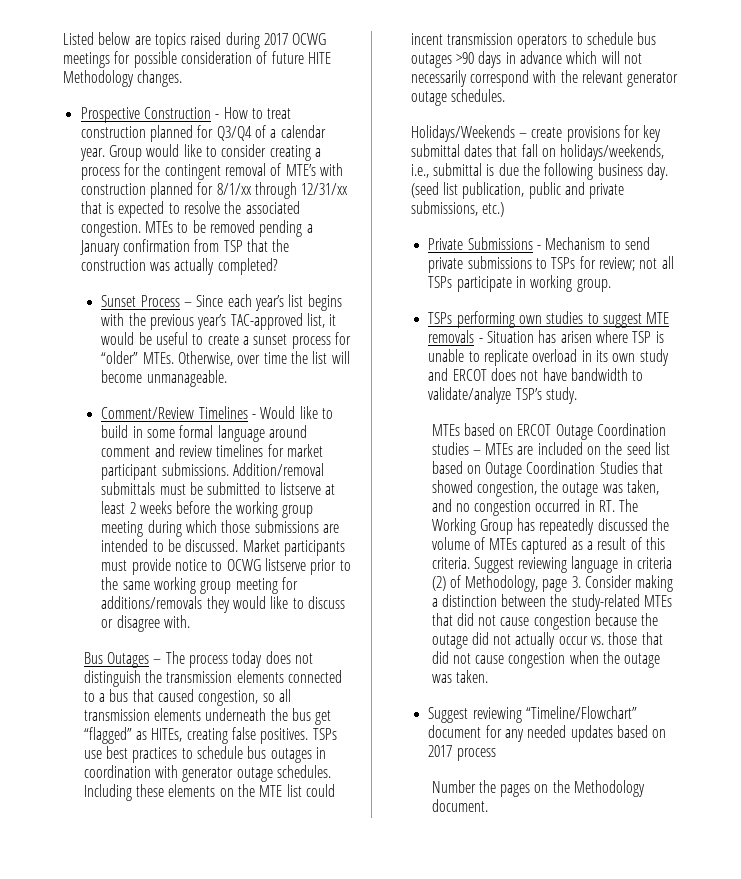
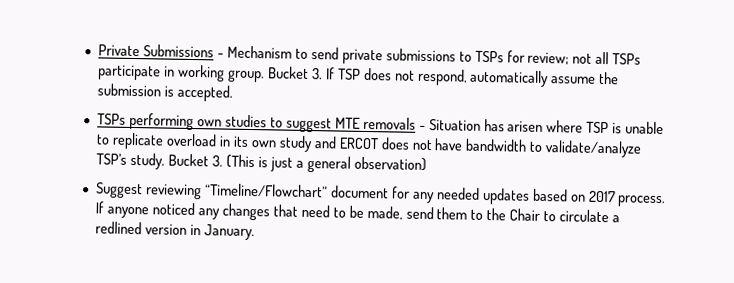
- Listed below are topics raised during 2017 OCWG meetings for possible consideration of future HITE Methodology changes.
- Prospective Construction - How to treat construction planned for Q3/Q4 of a calendar year. Group would like to consider creating a process for the contingent removal of MTE’s with construction planned for 8/1/xx through 12/31/xx that is expected to resolve the associated congestion. MTEs to be removed pending a January confirmation from TSP that the construction was actually completed?
- Sunset Process – Since each year’s list begins with the previous year’s TAC-approved list, it would be useful to create a sunset process for “older” MTEs. Otherwise, over time the list will become unmanageable.
- Comment/Review Timelines - Would like to build in some formal language around comment and review timelines for market participant submissions. Addition/removal submittals must be submitted to listserve at least 2 weeks before the working group meeting during which those submissions are intended to be discussed. Market participants must provide notice to OCWG listserve prior to the same working group meeting for additions/removals they would like to discuss or disagree with.
- Bus Outages – The process today does not distinguish the transmission elements connected to a bus that caused congestion, so all transmission elements underneath the bus get “flagged” as HITEs, creating false positives. TSPs use best practices to schedule bus outages in coordination with generator outage schedules. Including these elements on the MTE list could incent transmission operators to schedule bus outages >90 days in advance which will not necessarily correspond with the relevant generator outage schedules.
- Holidays/Weekends – create provisions for key submittal dates that fall on holidays/weekends, i.e., submittal is due the following business day. (seed list publication, public and private submissions, etc.)
+ Bucket 3. If TSP does not respond, automatically assume the submission is accepted.
- TSPs performing own studies to suggest MTE removals - Situation has arisen where TSP is unable to replicate overload in its own study and ERCOT does not have bandwidth to validate/analyze TSP’s study.
- MTEs based on ERCOT Outage Coordination studies – MTEs are included on the seed list based on Outage Coordination Studies that showed congestion, the outage was taken, and no congestion occurred in RT. The Working Group has repeatedly discussed the volume of MTEs captured as a result of this criteria. Suggest reviewing language in criteria (2) of Methodology, page 3. Consider making a distinction between the study-related MTEs that did not cause congestion because the outage did not actually occur vs. those that did not cause congestion when the outage was taken.
+ TSPs performing own studies to suggest MTE removals - Situation has arisen where TSP is unable to replicate overload in its own study and ERCOT does not have bandwidth to validate/analyze TSP’s study. Bucket 3. (This is just a general observation)
- Suggest reviewing “Timeline/Flowchart” document for any needed updates based on 2017 process
- Number the pages on the Methodology document.
+ Suggest reviewing “Timeline/Flowchart” document for any needed updates based on 2017 process. If anyone noticed any changes that need to be made, send them to the Chair to circulate a redlined version in January.

